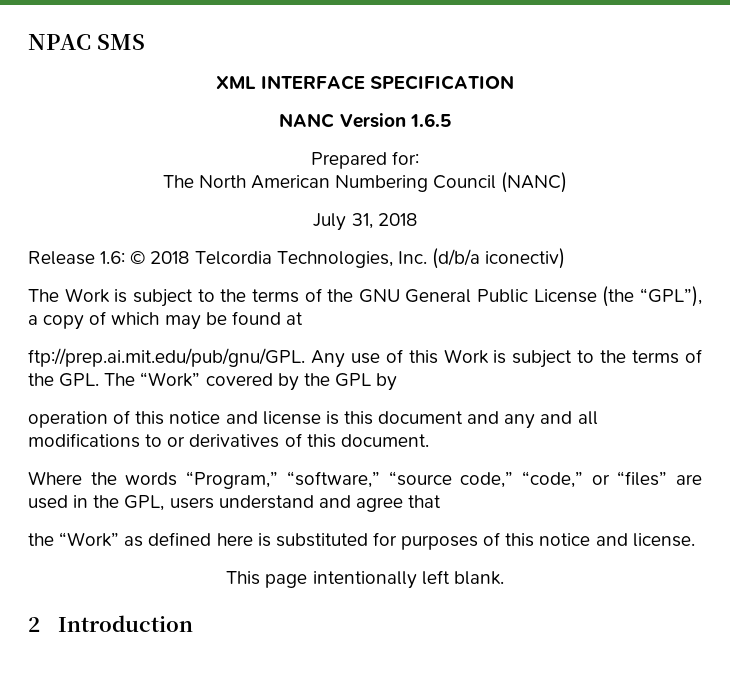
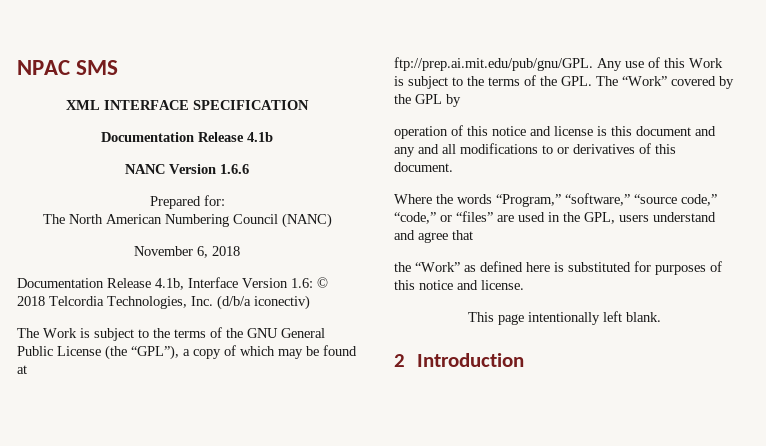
+ Documentation Release 4.1b
- NANC Version 1.6.5
+ NANC Version 1.6.6
- July 31, 2018
+ November 6, 2018
- Release 1.6: © 2018 Telcordia Technologies, Inc. (d/b/a iconectiv)
+ Documentation Release 4.1b, Interface Version 1.6: © 2018 Telcordia Technologies, Inc. (d/b/a iconectiv)

